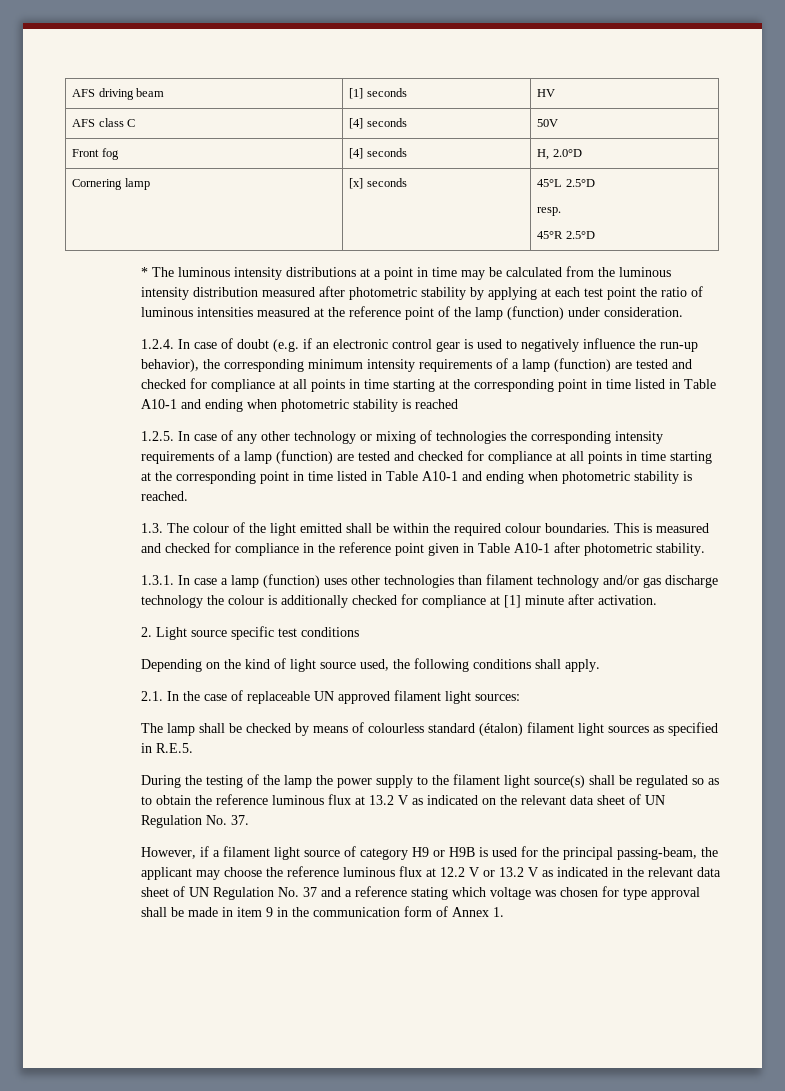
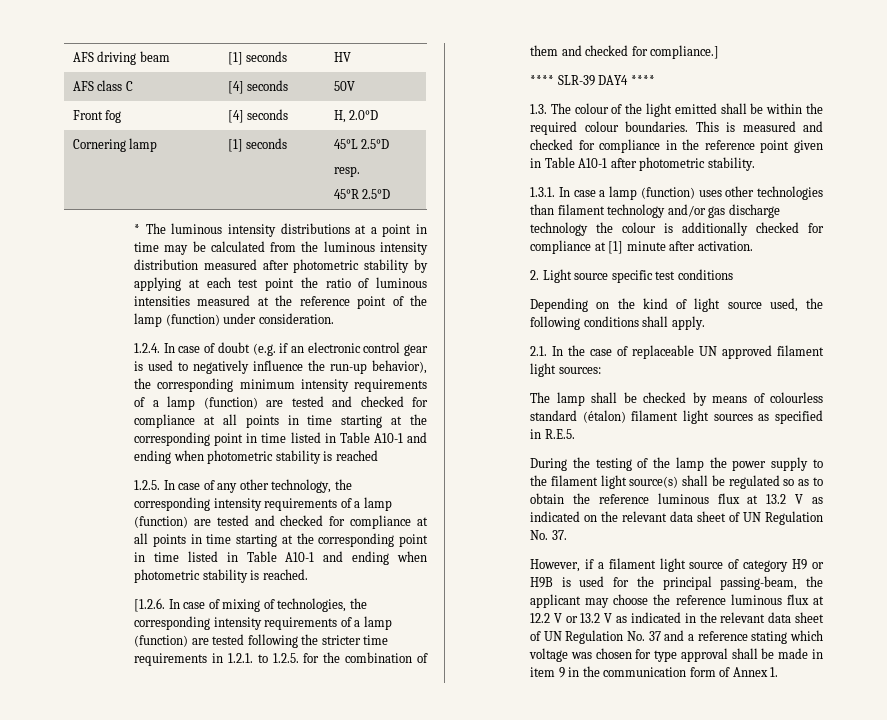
- Cornering lamp | [x] seconds | 45°L 2.5°D
+ Cornering lamp | [1] seconds | 45°L 2.5°D
- 1.2.5. In case of any other technology or mixing of technologies the corresponding intensity requirements of a lamp (function) are tested and checked for compliance at all points in time starting at the corresponding point in time listed in Table A10-1 and ending when photometric stability is reached.
+ 1.2.5. In case of any other technology, the corresponding intensity requirements of a lamp (function) are tested and checked for compliance at all points in time starting at the corresponding point in time listed in Table A10-1 and ending when photometric stability is reached.
+ [1.2.6. In case of mixing of technologies, the corresponding intensity requirements of a lamp (function) are tested following the stricter time requirements in 1.2.1. to 1.2.5. for the combination of them and checked for compliance.]
+ **** SLR-39 DAY4 ****

